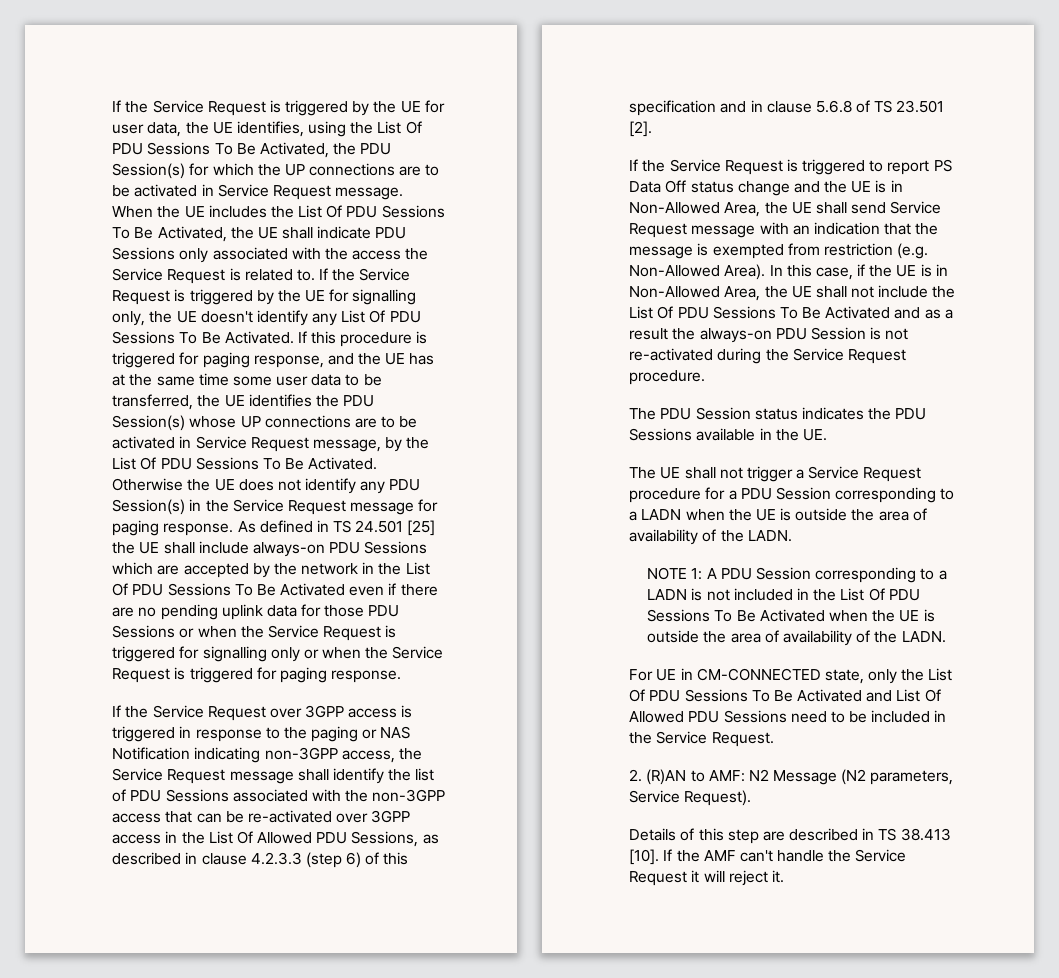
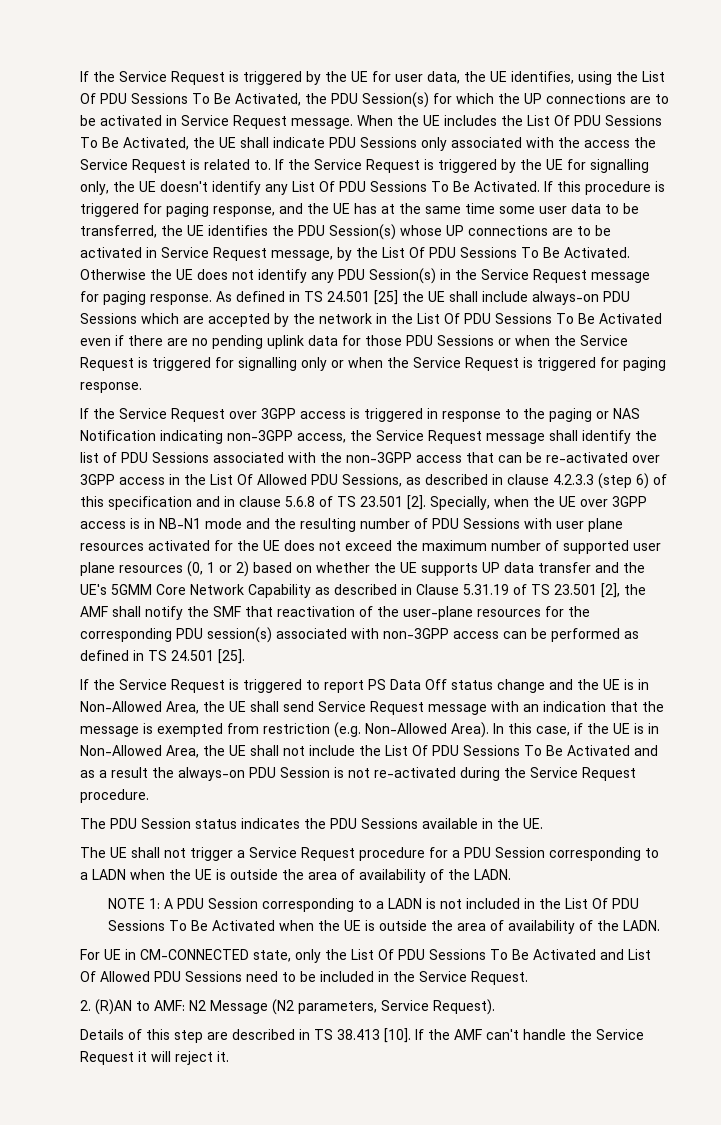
+ Specially, when the UE over 3GPP access is in NB-N1 mode and the resulting number of PDU Sessions with user plane resources activated for the UE does not exceed the maximum number of supported user plane resources (0, 1 or 2) based on whether the UE supports UP data transfer and the UE's 5GMM Core Network Capability as described in Clause 5.31.19 of TS 23.501 [2], the AMF shall notify the SMF that reactivation of the user-plane resources for the corresponding PDU session(s) associated with non-3GPP access can be performed as defined in TS 24.501 [25].

